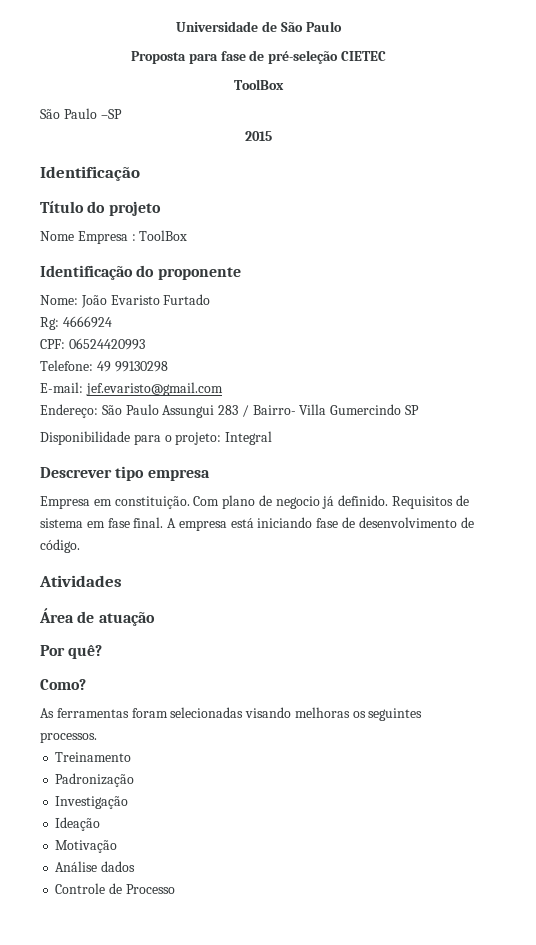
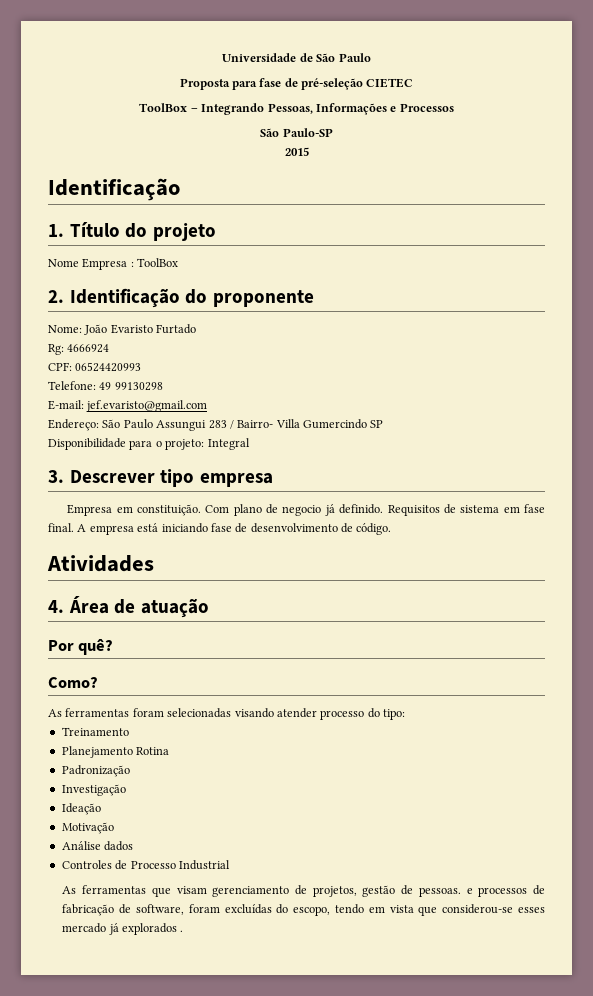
  Proposta para fase de pré-seleção CIETEC
- ToolBox
- São Paulo –SP
+ ToolBox – Integrando Pessoas, Informações e Processos
+ São Paulo-SP
- Título do projeto
+ 1. Título do projeto
- Identificação do proponente
+ 2. Identificação do proponente
- Descrever tipo empresa
+ 3. Descrever tipo empresa
- Área de atuação
+ 4. Área de atuação
- As ferramentas foram selecionadas visando melhoras os seguintes processos.
+ As ferramentas foram selecionadas visando atender processo do tipo:
+ Planejamento Rotina
- Controle de Processo
+ Controles de Processo Industrial
+ As ferramentas que visam gerenciamento de projetos, gestão de pessoas. e processos de fabricação de software, foram excluídas do escopo, tendo em vista que considerou-se esses mercado já explorados .

